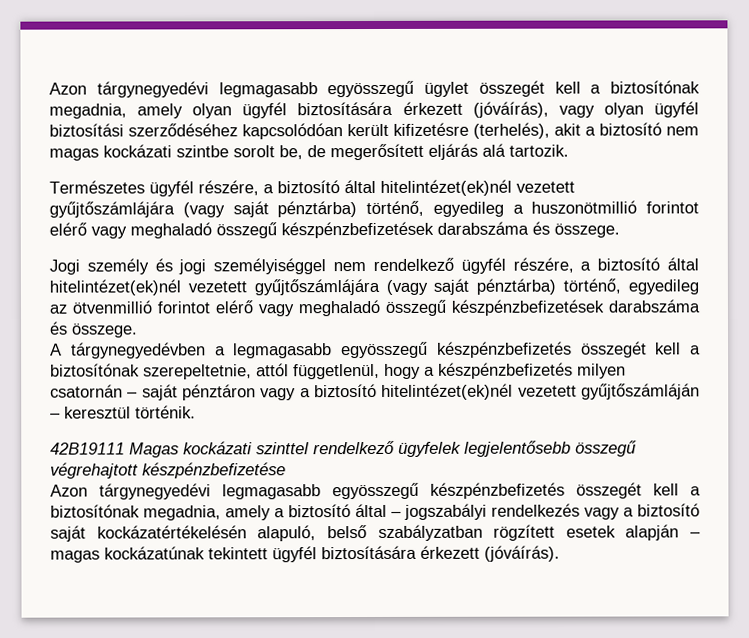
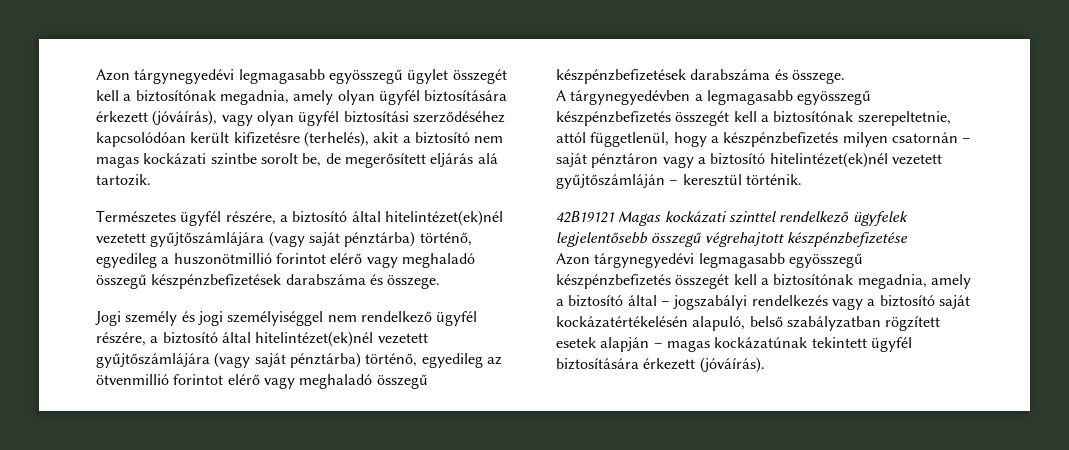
- 42B19111 Magas kockázati szinttel rendelkező ügyfelek legjelentősebb összegű végrehajtott készpénzbefizetése
+ 42B19121 Magas kockázati szinttel rendelkező ügyfelek legjelentősebb összegű végrehajtott készpénzbefizetése

